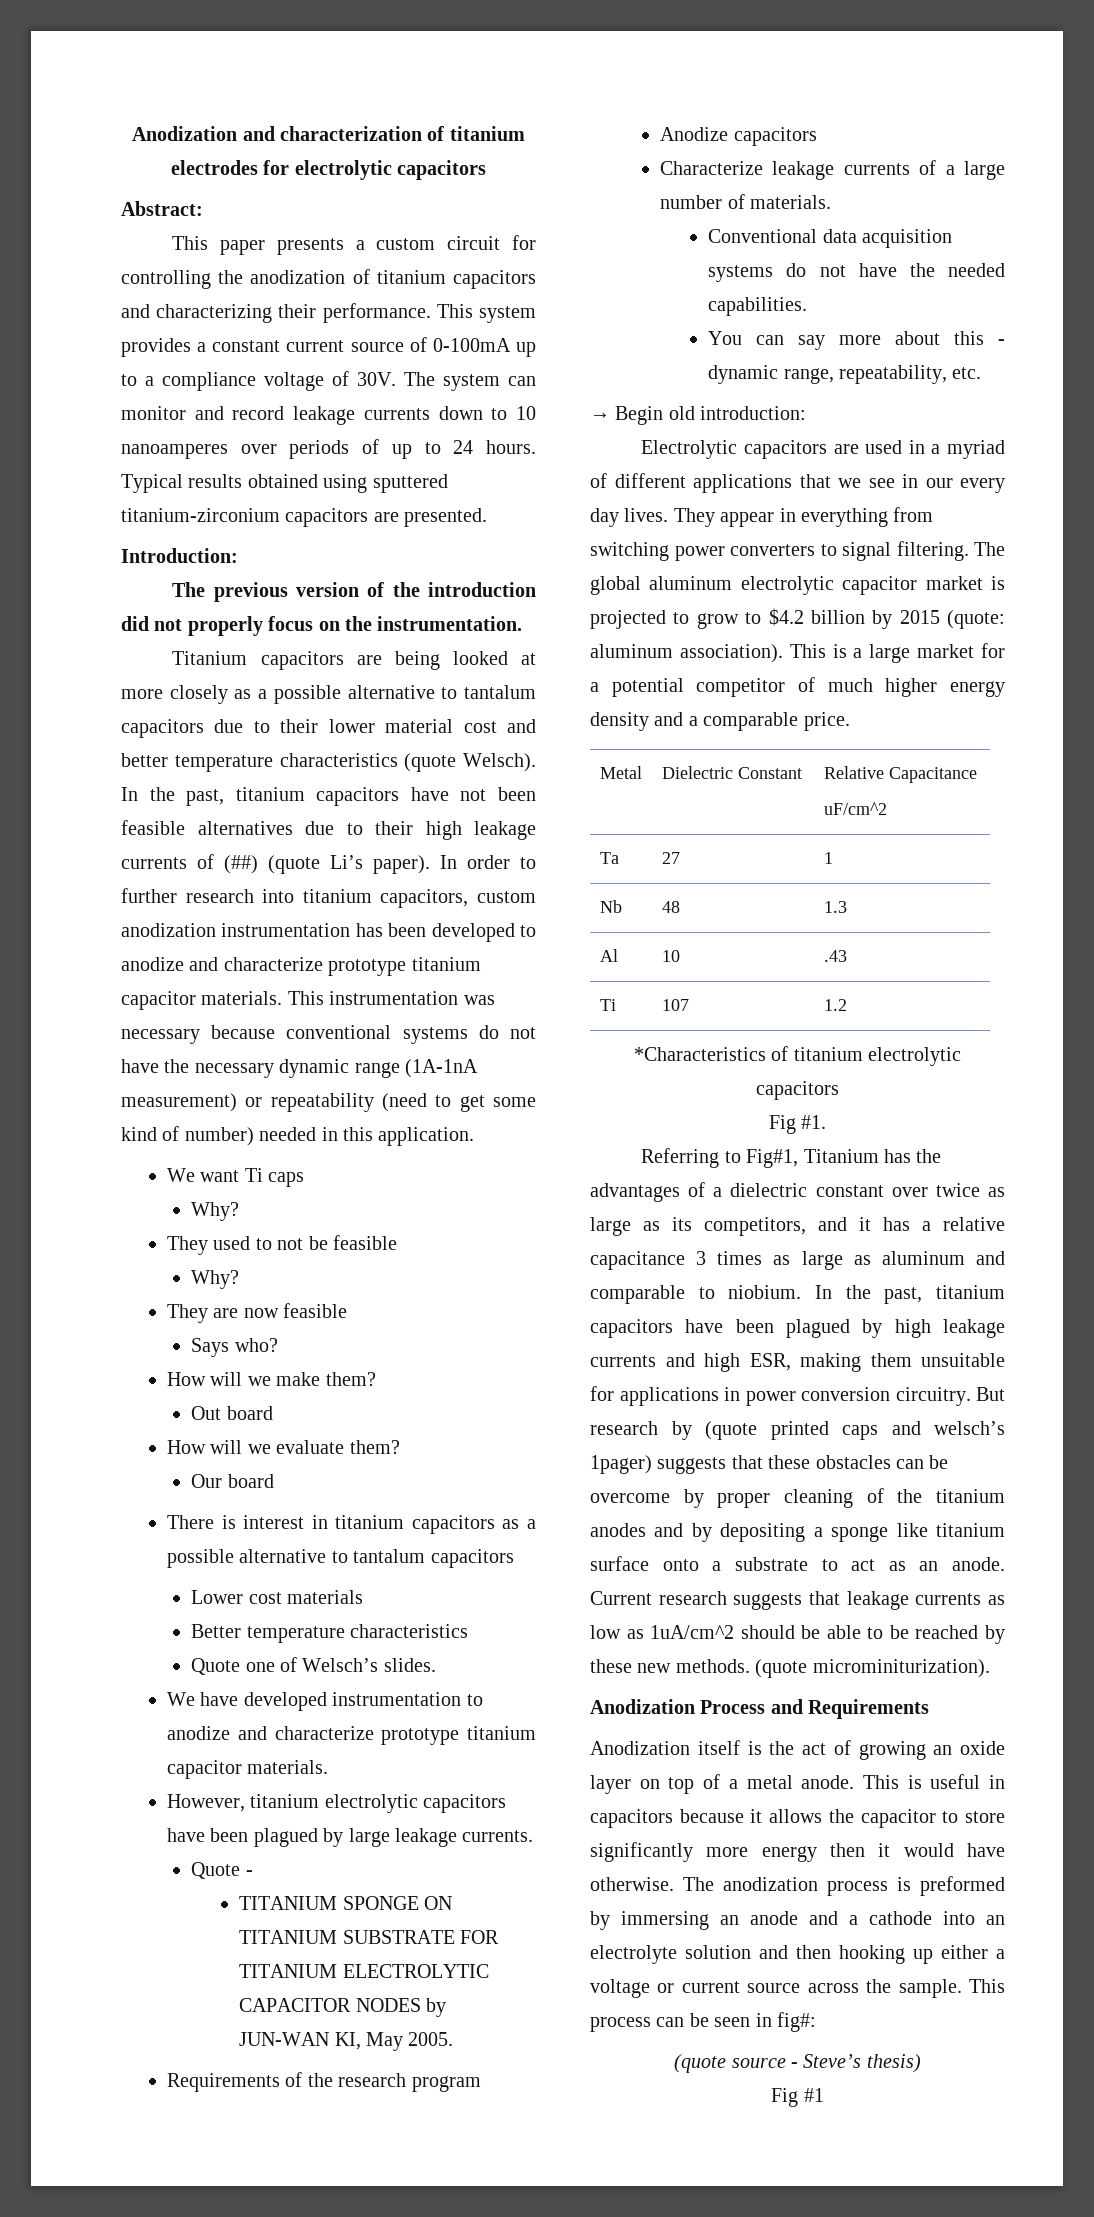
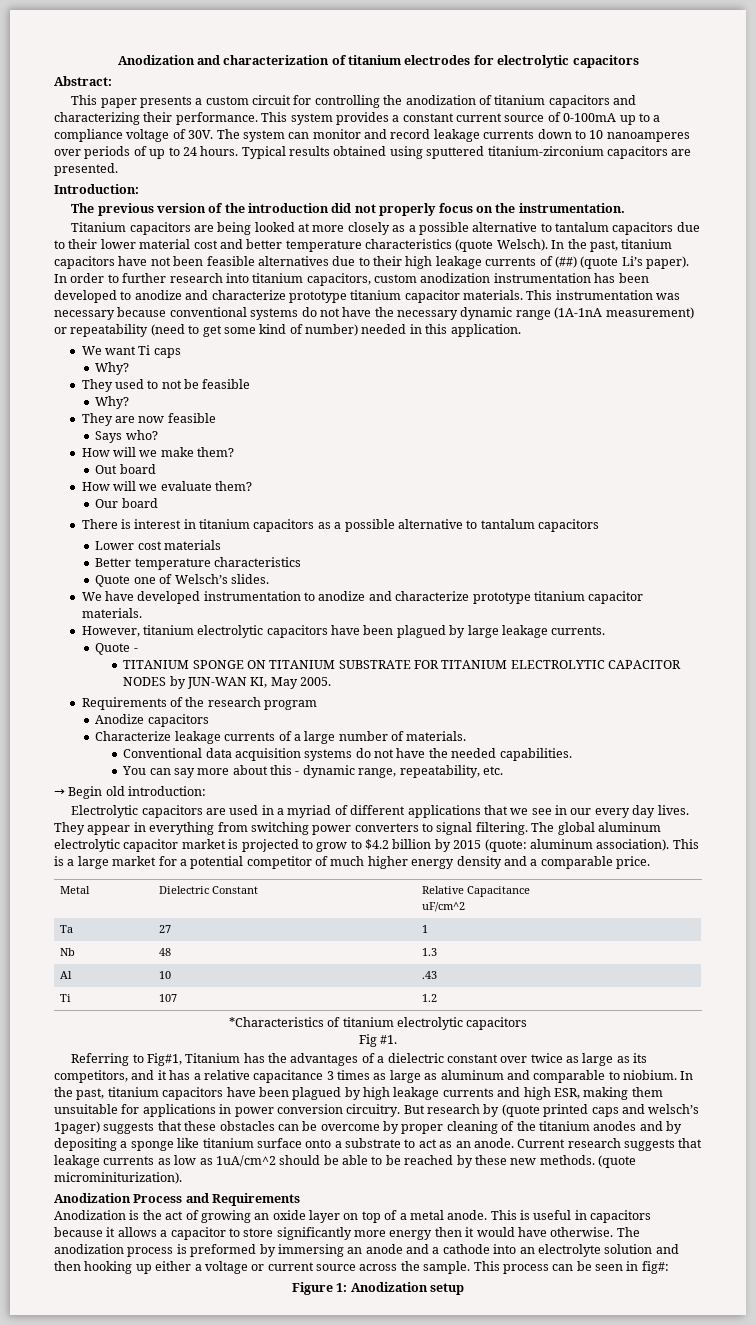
- Anodization itself is the act of growing an oxide layer on top of a metal anode.
+ Anodization is the act of growing an oxide layer on top of a metal anode.
- This is useful in capacitors because it allows the capacitor to store significantly more energy then it would have otherwise.
+ This is useful in capacitors because it allows a capacitor to store significantly more energy then it would have otherwise.
- (quote source - Steve’s thesis)
- Fig #1
+ Figure 1: Anodization setup

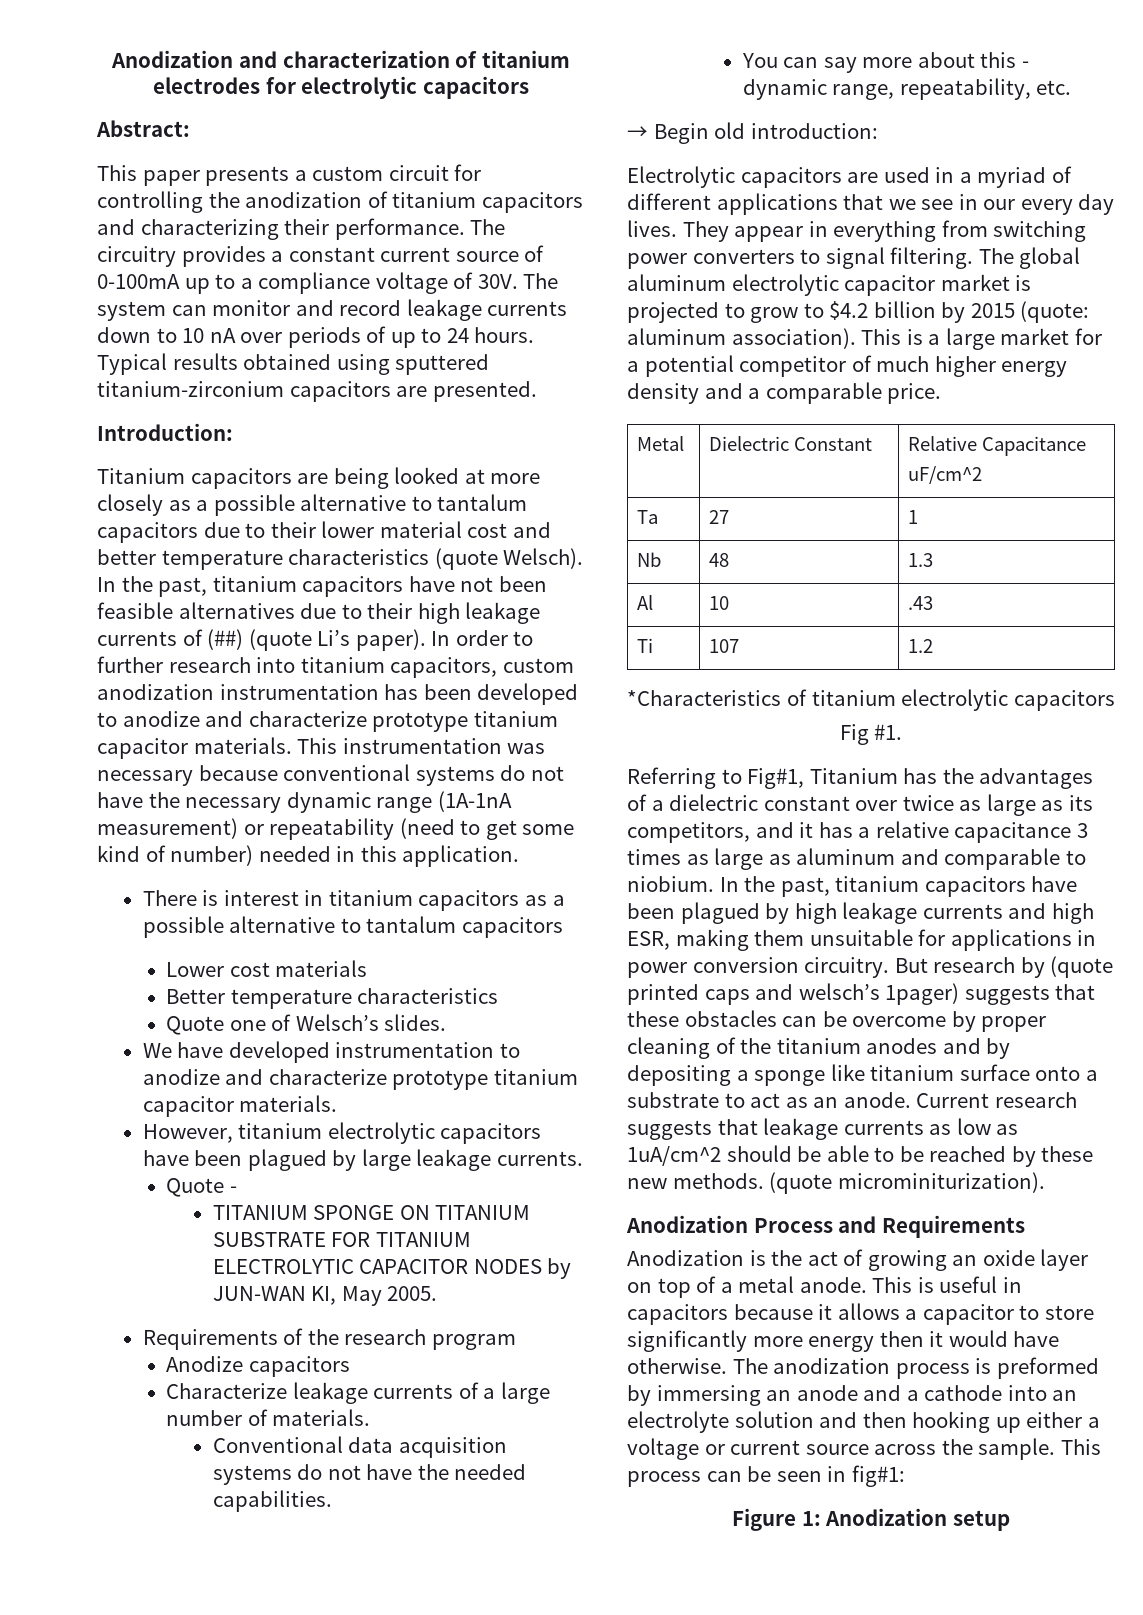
- This system provides a constant current source of 0-100mA up to a compliance voltage of 30V.
+ The circuitry provides a constant current source of 0-100mA up to a compliance voltage of 30V.
- The system can monitor and record leakage currents down to 10 nanoamperes over periods of up to 24 hours.
+ The system can monitor and record leakage currents down to 10 nA over periods of up to 24 hours.
- The previous version of the introduction did not properly focus on the instrumentation.
- We want Ti caps
- Why?
- They used to not be feasible
- Why?
- They are now feasible
- Says who?
- How will we make them?
- Out board
- How will we evaluate them?
- Our board
- This process can be seen in fig#:
+ This process can be seen in fig#1:

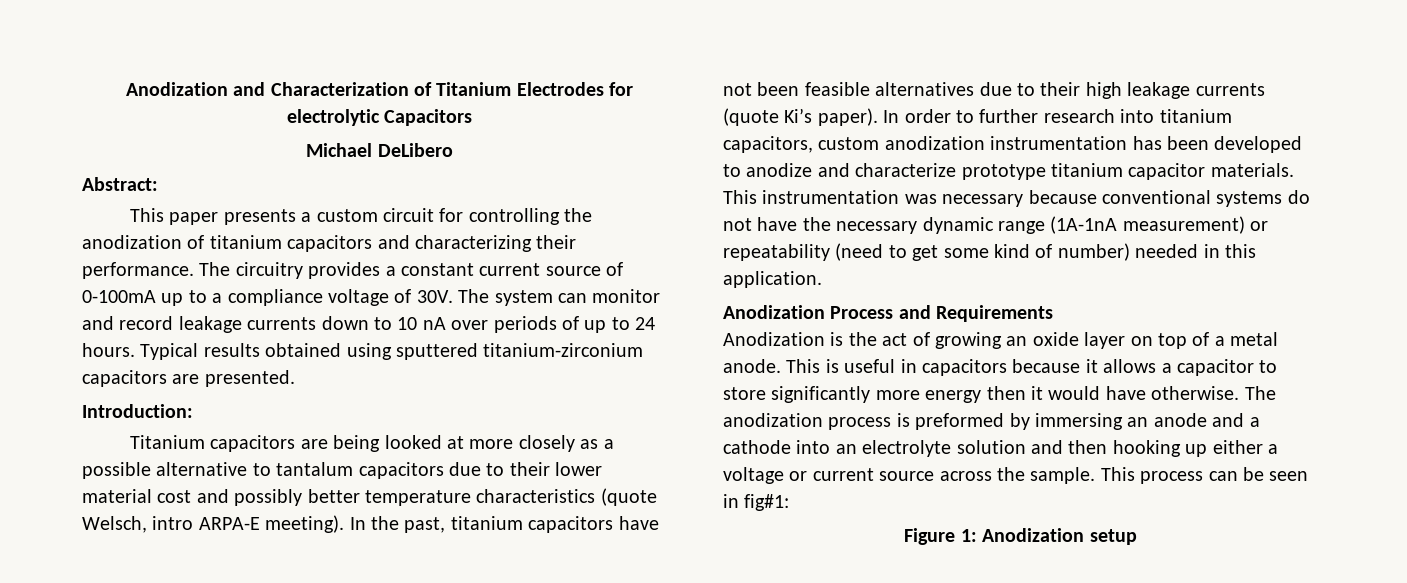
- Anodization and characterization of titanium electrodes for electrolytic capacitors
+ Anodization and Characterization of Titanium Electrodes for electrolytic Capacitors
+ Michael DeLibero
- Titanium capacitors are being looked at more closely as a possible alternative to tantalum capacitors due to their lower material cost and better temperature characteristics (quote Welsch).
+ Titanium capacitors are being looked at more closely as a possible alternative to tantalum capacitors due to their lower material cost and possibly better temperature characteristics (quote Welsch, intro ARPA-E meeting).
- In the past, titanium capacitors have not been feasible alternatives due to their high leakage currents of (##) (quote Li’s paper).
+ In the past, titanium capacitors have not been feasible alternatives due to their high leakage currents (quote Ki’s paper).
- There is interest in titanium capacitors as a possible alternative to tantalum capacitors
- Lower cost materials
- Better temperature characteristics
- Quote one of Welsch’s slides.
- We have developed instrumentation to anodize and characterize prototype titanium capacitor materials.
- However, titanium electrolytic capacitors have been plagued by large leakage currents.
- Quote -
- TITANIUM SPONGE ON TITANIUM SUBSTRATE FOR TITANIUM ELECTROLYTIC CAPACITOR NODES by JUN-WAN KI, May 2005.
- Requirements of the research program
- Anodize capacitors
- Characterize leakage currents of a large number of materials.
- Conventional data acquisition systems do not have the needed capabilities.
- You can say more about this - dynamic range, repeatability, etc.
- → Begin old introduction:
- Electrolytic capacitors are used in a myriad of different applications that we see in our every day lives. They appear in everything from switching power converters to signal filtering. The global aluminum electrolytic capacitor market is projected to grow to $4.2 billion by 2015 (quote: aluminum association). This is a large market for a potential competitor of much higher energy density and a comparable price.
- Metal | Dielectric Constant | Relative Capacitance
- uF/cm^2
- Ta | 27 | 1
- Nb | 48 | 1.3
- Al | 10 | .43
- Ti | 107 | 1.2
- *Characteristics of titanium electrolytic capacitors
- Fig #1.
- Referring to Fig#1, Titanium has the advantages of a dielectric constant over twice as large as its competitors, and it has a relative capacitance 3 times as large as aluminum and comparable to niobium. In the past, titanium capacitors have been plagued by high leakage currents and high ESR, making them unsuitable for applications in power conversion circuitry. But research by (quote printed caps and welsch’s 1pager) suggests that these obstacles can be overcome by proper cleaning of the titanium anodes and by depositing a sponge like titanium surface onto a substrate to act as an anode. Current research suggests that leakage currents as low as 1uA/cm^2 should be able to be reached by these new methods. (quote microminiturization).

